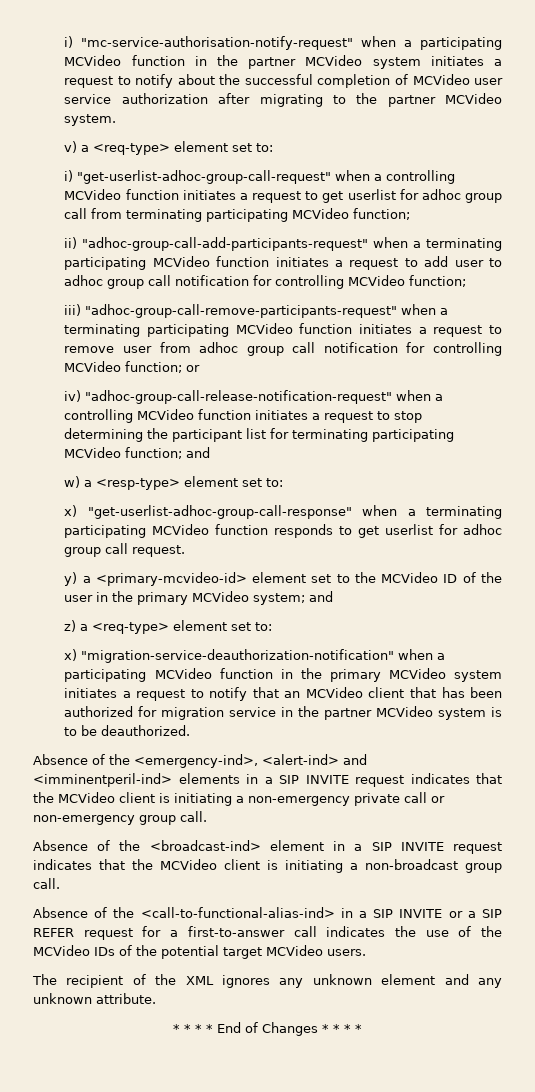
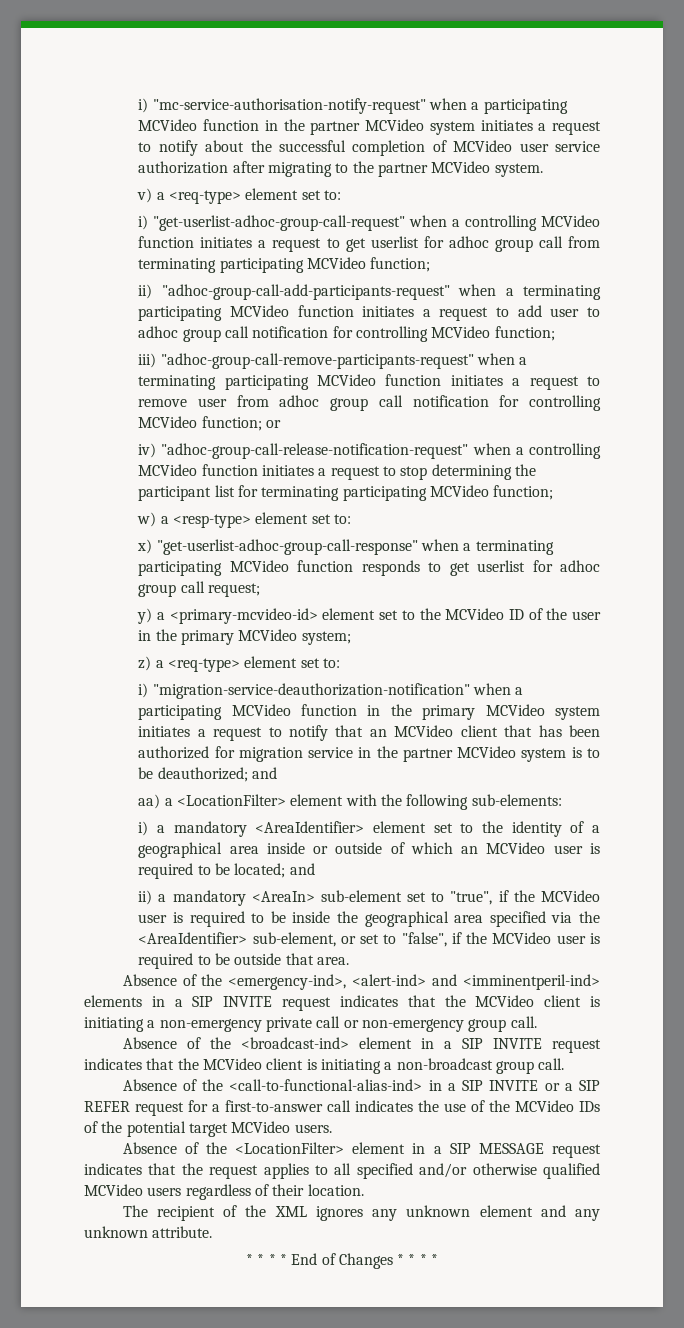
- iv) "adhoc-group-call-release-notification-request" when a controlling MCVideo function initiates a request to stop determining the participant list for terminating participating MCVideo function; and
+ iv) "adhoc-group-call-release-notification-request" when a controlling MCVideo function initiates a request to stop determining the participant list for terminating participating MCVideo function;
- x) "get-userlist-adhoc-group-call-response" when a terminating participating MCVideo function responds to get userlist for adhoc group call request.
+ x) "get-userlist-adhoc-group-call-response" when a terminating participating MCVideo function responds to get userlist for adhoc group call request;
- y) a <primary-mcvideo-id> element set to the MCVideo ID of the user in the primary MCVideo system; and
+ y) a <primary-mcvideo-id> element set to the MCVideo ID of the user in the primary MCVideo system;
- x) "migration-service-deauthorization-notification" when a participating MCVideo function in the primary MCVideo system initiates a request to notify that an MCVideo client that has been authorized for migration service in the partner MCVideo system is to be deauthorized.
+ i) "migration-service-deauthorization-notification" when a participating MCVideo function in the primary MCVideo system initiates a request to notify that an MCVideo client that has been authorized for migration service in the partner MCVideo system is to be deauthorized; and
+ aa) a <LocationFilter> element with the following sub-elements:
+ i) a mandatory <AreaIdentifier> element set to the identity of a geographical area inside or outside of which an MCVideo user is required to be located; and
+ ii) a mandatory <AreaIn> sub-element set to "true", if the MCVideo user is required to be inside the geographical area specified via the <AreaIdentifier> sub-element, or set to "false", if the MCVideo user is required to be outside that area.
+ Absence of the <LocationFilter> element in a SIP MESSAGE request indicates that the request applies to all specified and/or otherwise qualified MCVideo users regardless of their location.

